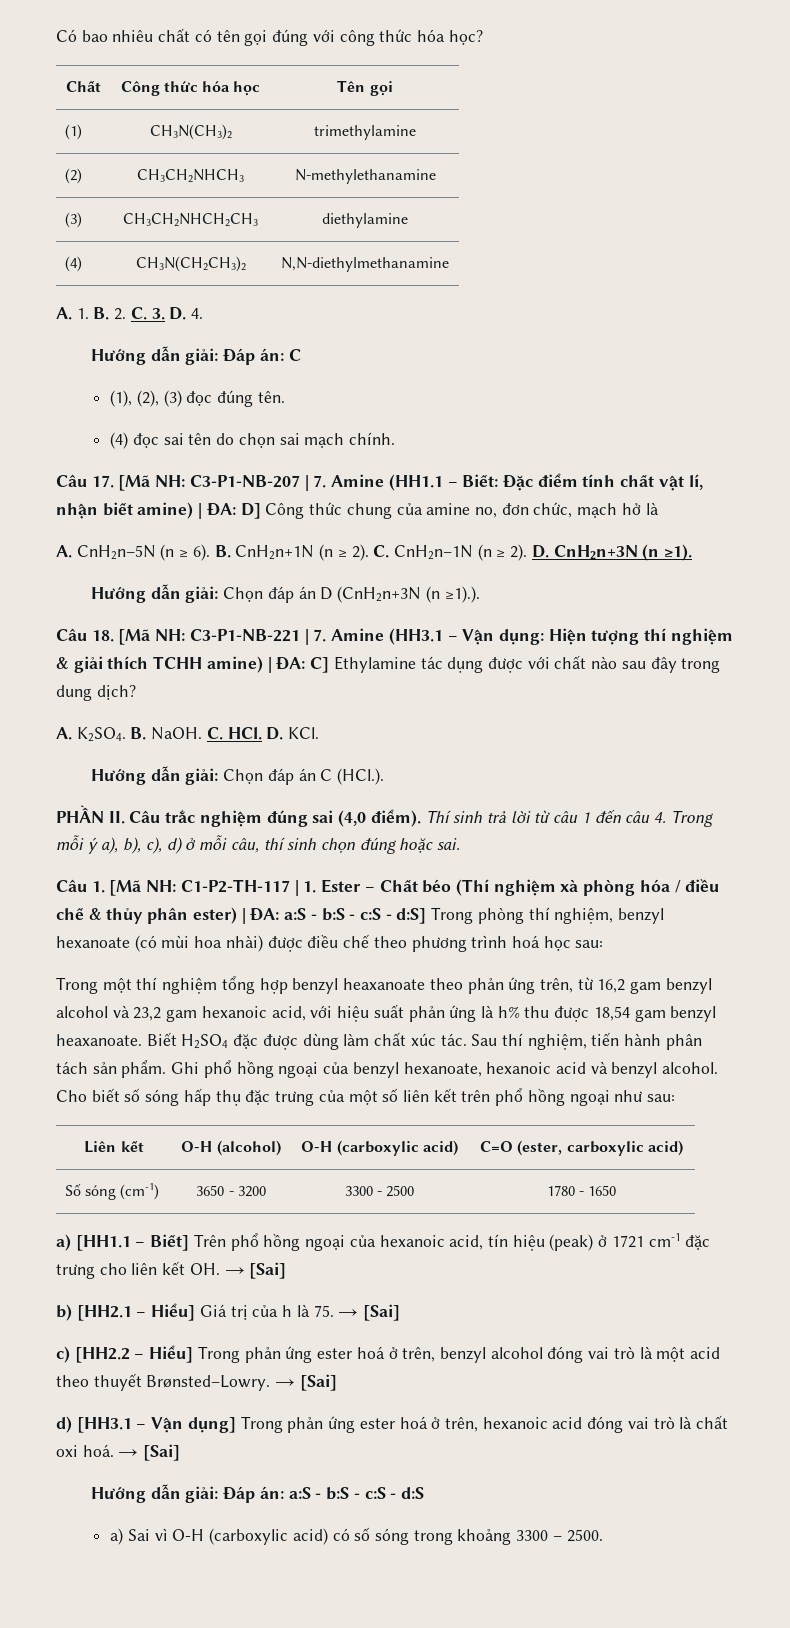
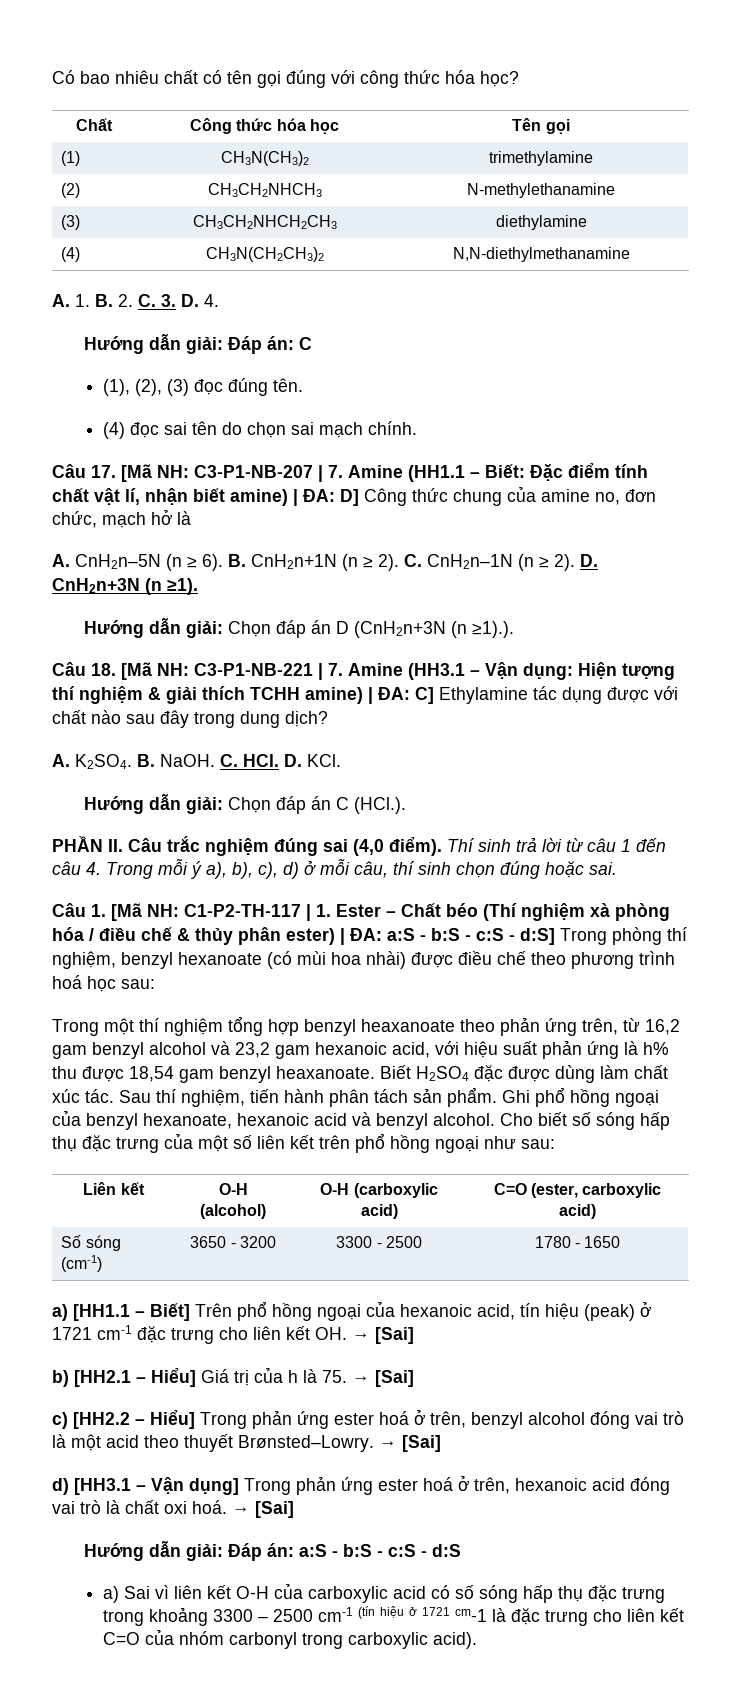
- a) Sai vì O-H (carboxylic acid) có số sóng trong khoảng 3300 – 2500.
+ a) Sai vì liên kết O-H của carboxylic acid có số sóng hấp thụ đặc trưng trong khoảng 3300 – 2500 cm-1 (tín hiệu ở 1721 cm-1 là đặc trưng cho liên kết C=O của nhóm carbonyl trong carboxylic acid).

